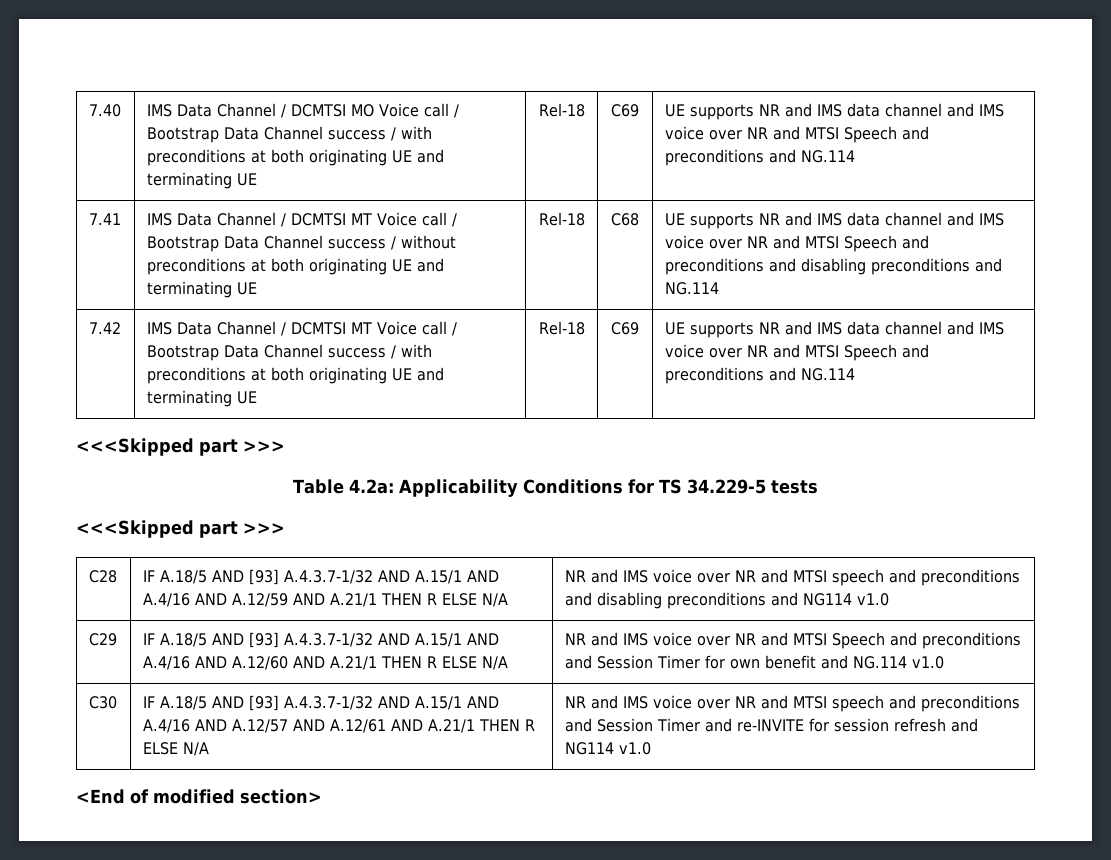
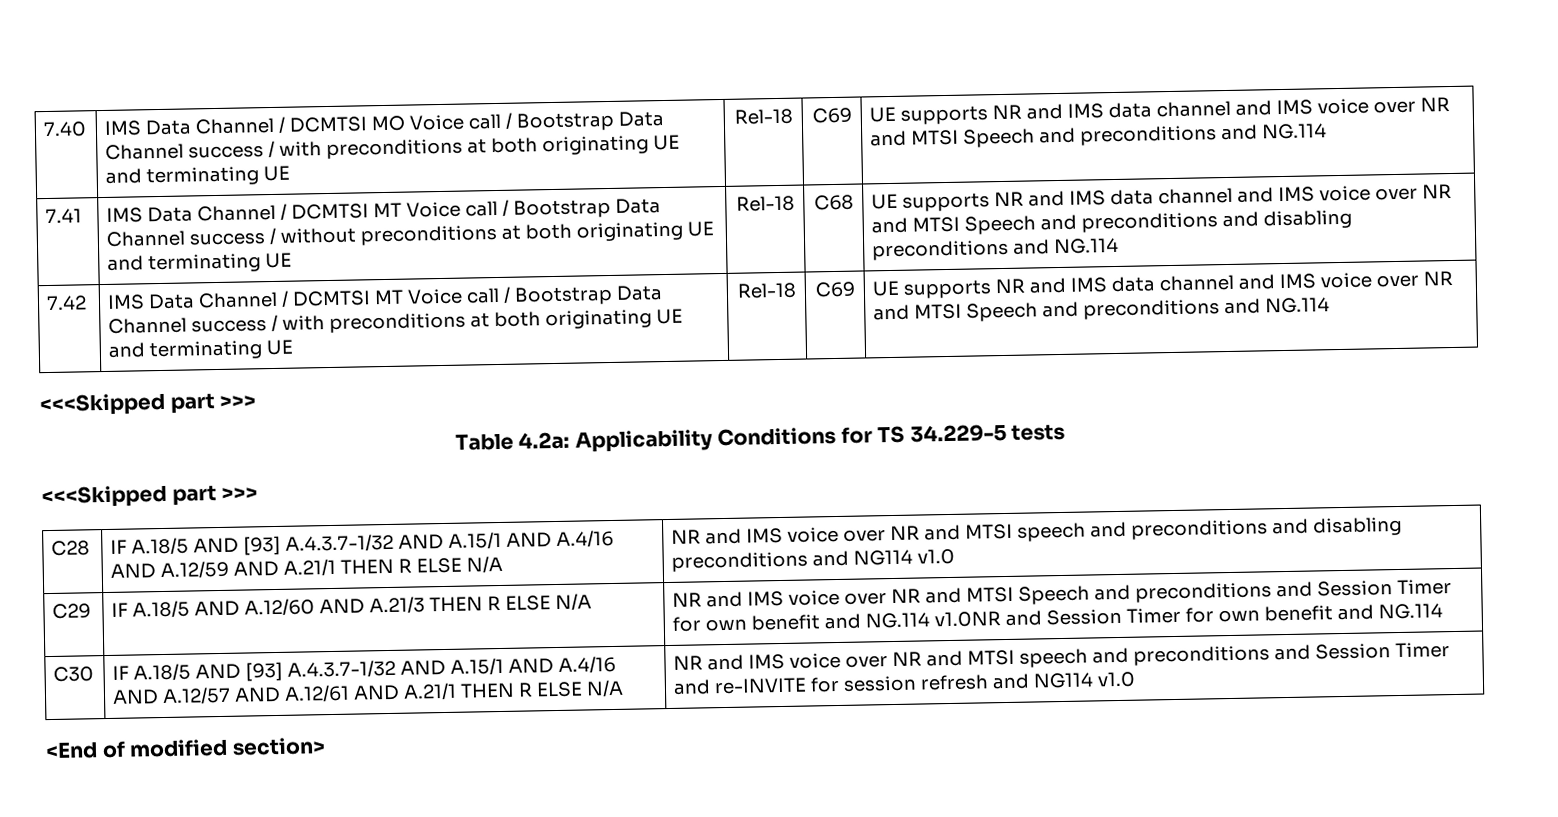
- C29 | IF A.18/5 AND [93] A.4.3.7-1/32 AND A.15/1 AND A.4/16 AND A.12/60 AND A.21/1 THEN R ELSE N/A | NR and IMS voice over NR and MTSI Speech and preconditions and Session Timer for own benefit and NG.114 v1.0
+ C29 | IF A.18/5 AND A.12/60 AND A.21/3 THEN R ELSE N/A | NR and IMS voice over NR and MTSI Speech and preconditions and Session Timer for own benefit and NG.114 v1.0NR and Session Timer for own benefit and NG.114

